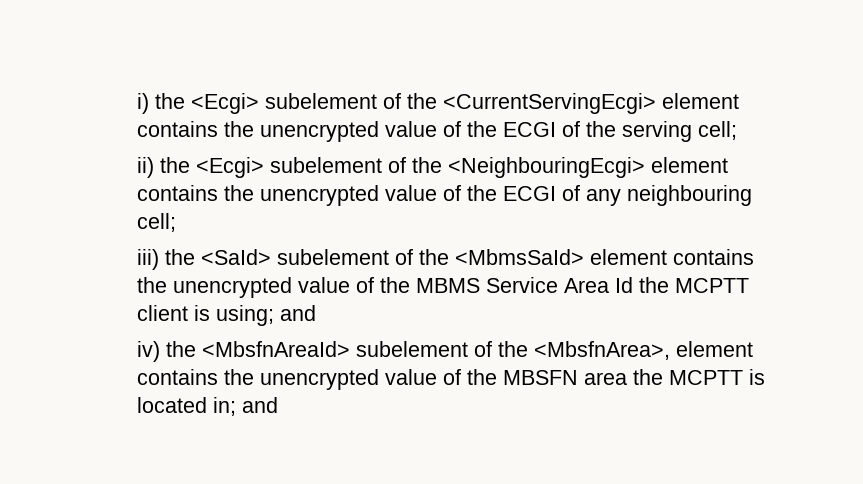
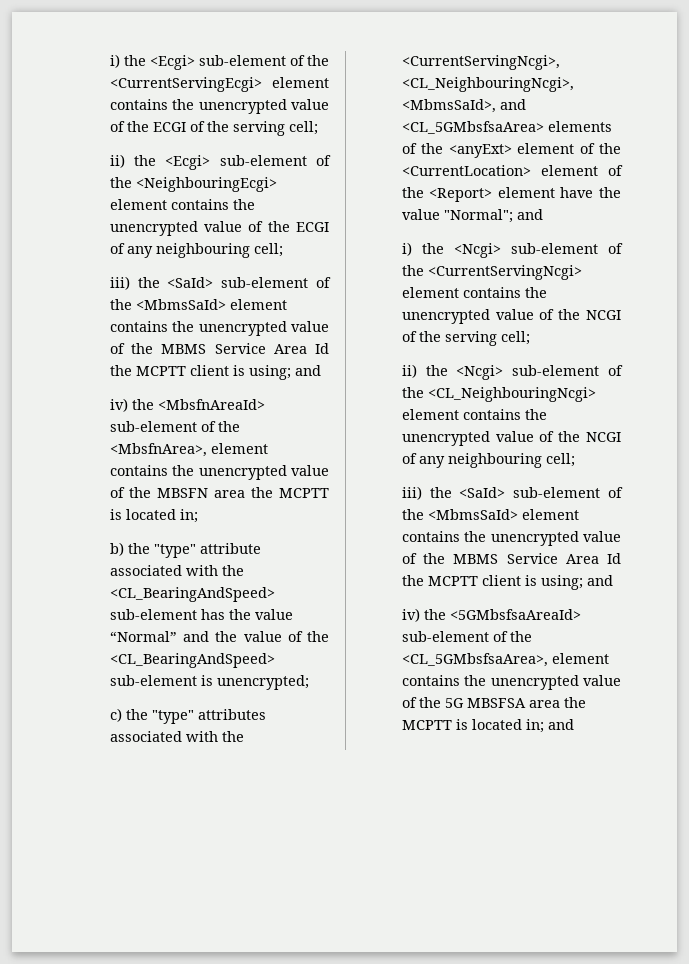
- i) the <Ecgi> subelement of the <CurrentServingEcgi> element contains the unencrypted value of the ECGI of the serving cell;
+ i) the <Ecgi> sub-element of the <CurrentServingEcgi> element contains the unencrypted value of the ECGI of the serving cell;
- ii) the <Ecgi> subelement of the <NeighbouringEcgi> element contains the unencrypted value of the ECGI of any neighbouring cell;
- iii) the <SaId> subelement of the <MbmsSaId> element contains the unencrypted value of the MBMS Service Area Id the MCPTT client is using; and
+ ii) the <Ecgi> sub-element of the <NeighbouringEcgi> element contains the unencrypted value of the ECGI of any neighbouring cell;
+ iii) the <SaId> sub-element of the <MbmsSaId> element contains the unencrypted value of the MBMS Service Area Id the MCPTT client is using; and
- iv) the <MbsfnAreaId> subelement of the <MbsfnArea>, element contains the unencrypted value of the MBSFN area the MCPTT is located in; and
+ iv) the <MbsfnAreaId> sub-element of the <MbsfnArea>, element contains the unencrypted value of the MBSFN area the MCPTT is located in;
+ b) the "type" attribute associated with the <CL_BearingAndSpeed> sub-element has the value “Normal” and the value of the <CL_BearingAndSpeed> sub-element is unencrypted;
+ c) the "type" attributes associated with the <CurrentServingNcgi>, <CL_NeighbouringNcgi>, <MbmsSaId>, and <CL_5GMbsfsaArea> elements of the <anyExt> element of the <CurrentLocation> element of the <Report> element have the value "Normal"; and
+ i) the <Ncgi> sub-element of the <CurrentServingNcgi> element contains the unencrypted value of the NCGI of the serving cell;
+ ii) the <Ncgi> sub-element of the <CL_NeighbouringNcgi> element contains the unencrypted value of the NCGI of any neighbouring cell;
+ iii) the <SaId> sub-element of the <MbmsSaId> element contains the unencrypted value of the MBMS Service Area Id the MCPTT client is using; and
+ iv) the <5GMbsfsaAreaId> sub-element of the <CL_5GMbsfsaArea>, element contains the unencrypted value of the 5G MBSFSA area the MCPTT is located in; and

